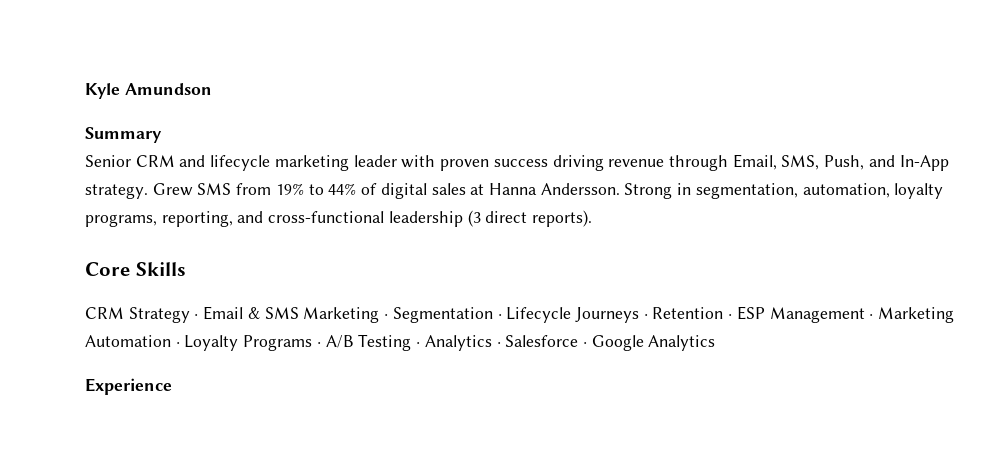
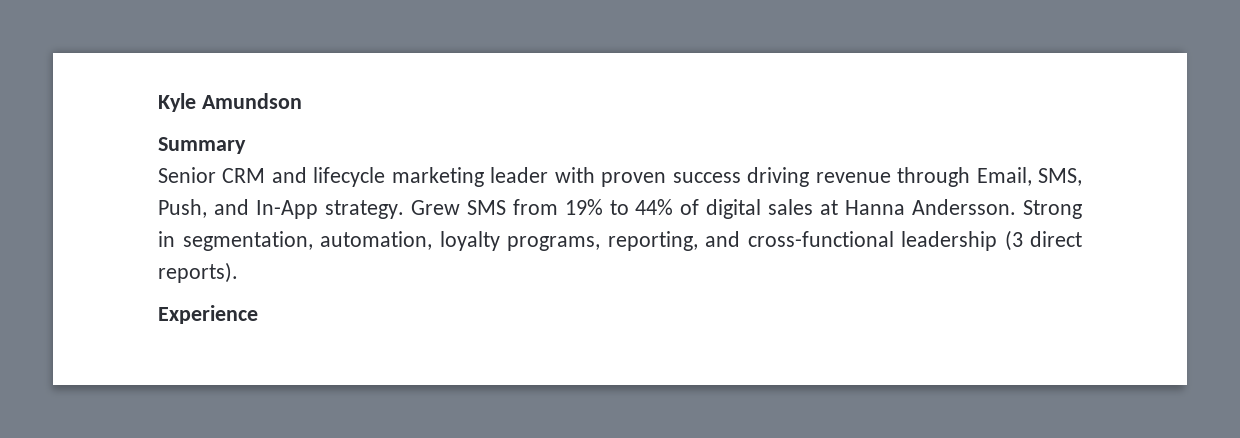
- Core Skills
- CRM Strategy · Email & SMS Marketing · Segmentation · Lifecycle Journeys · Retention · ESP Management · Marketing Automation · Loyalty Programs · A/B Testing · Analytics · Salesforce · Google Analytics

